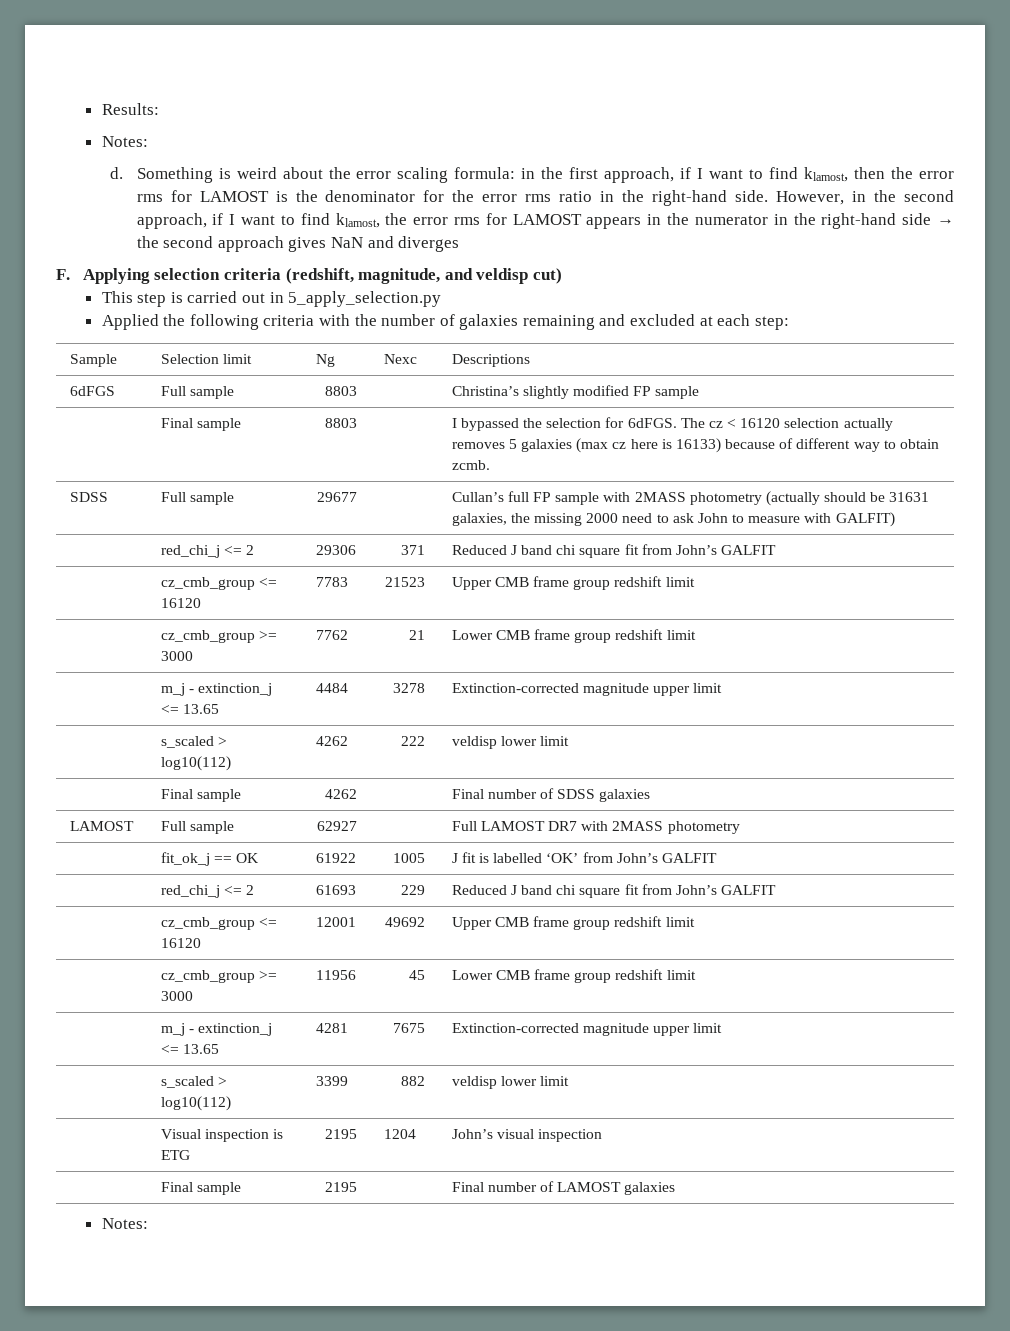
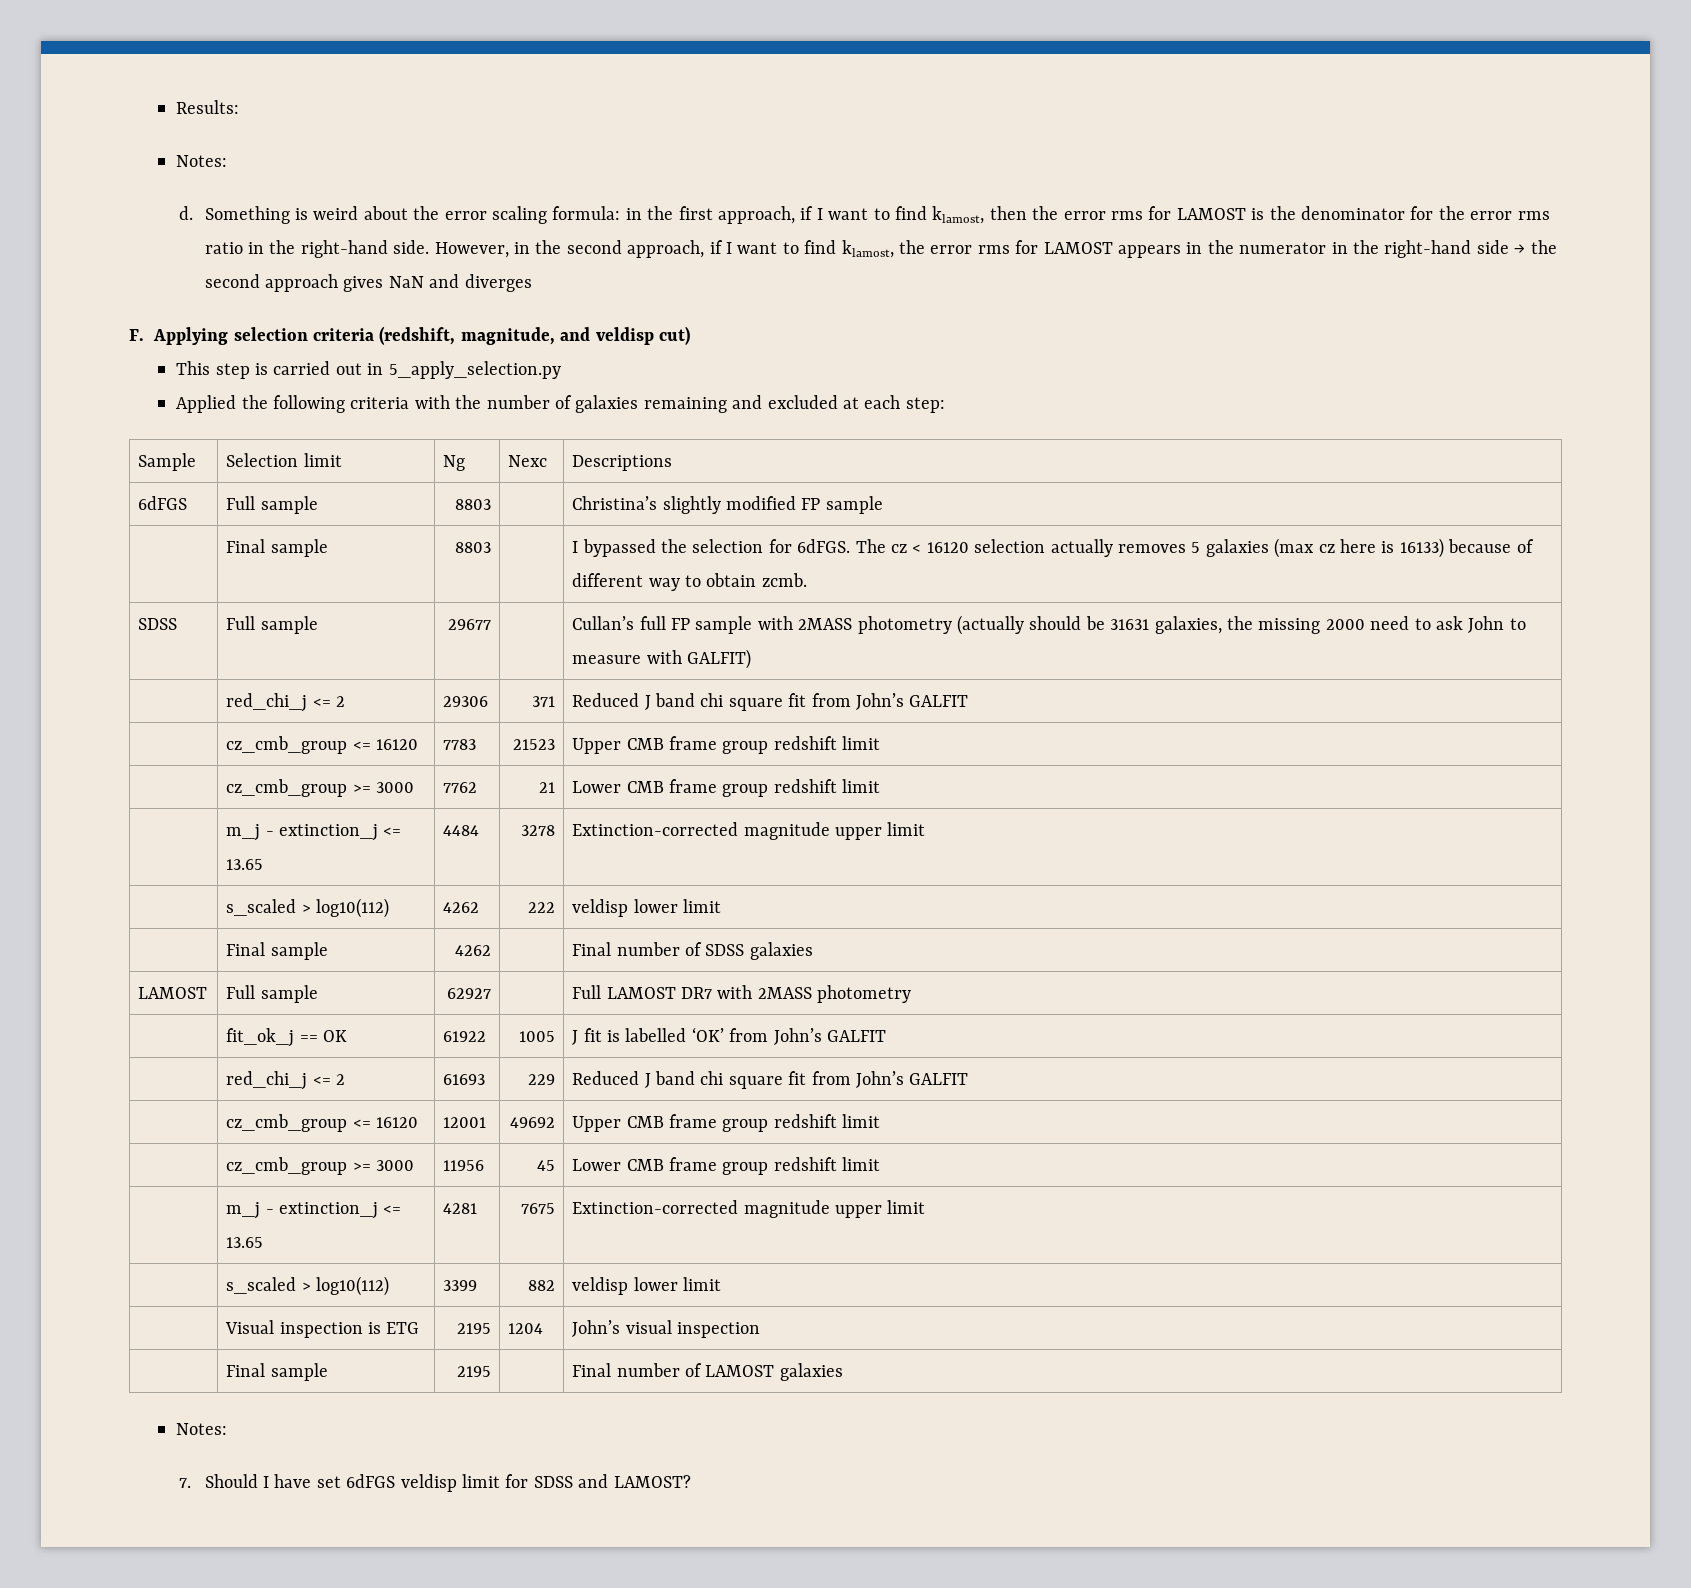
+ 7. Should I have set 6dFGS veldisp limit for SDSS and LAMOST?

